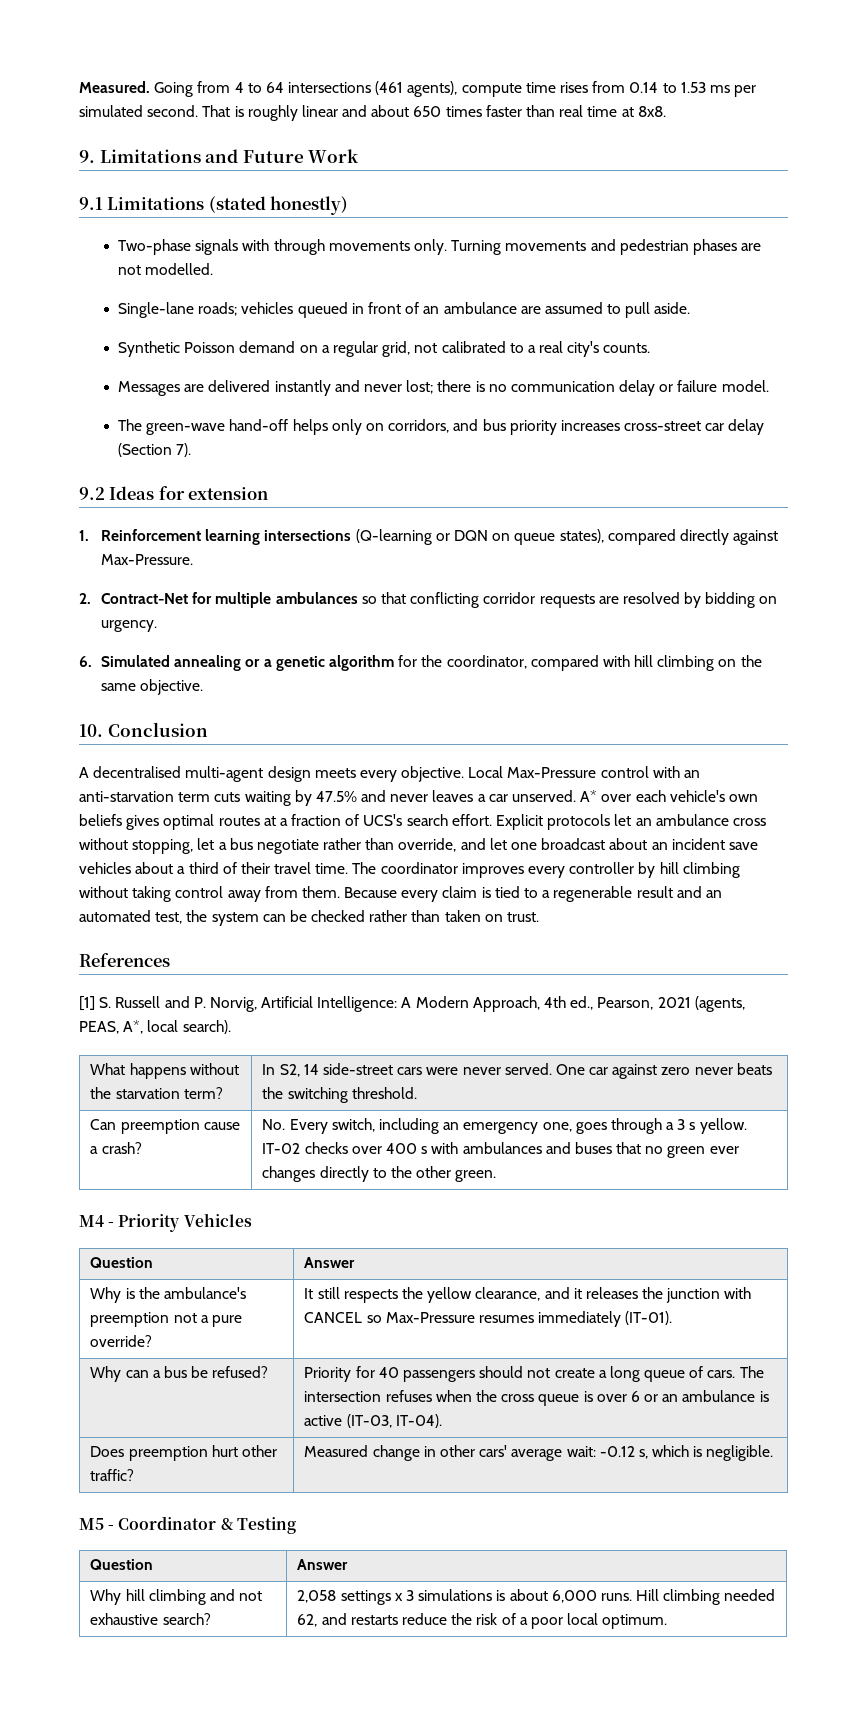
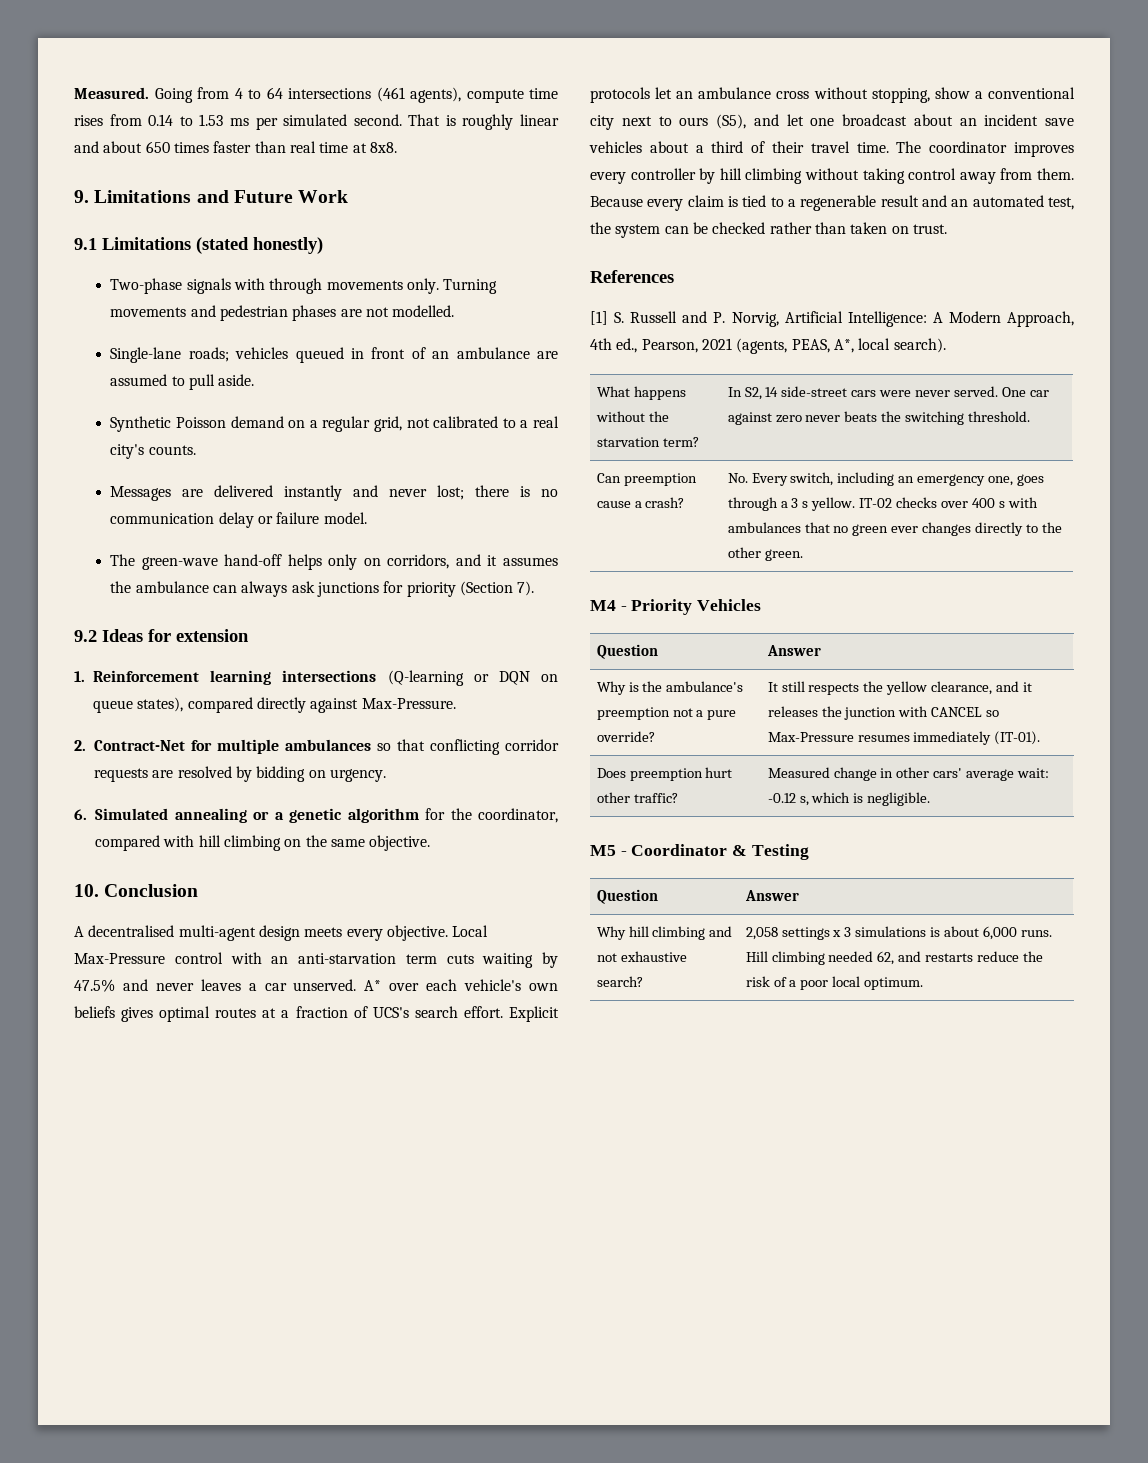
- The green-wave hand-off helps only on corridors, and bus priority increases cross-street car delay (Section 7).
+ The green-wave hand-off helps only on corridors, and it assumes the ambulance can always ask junctions for priority (Section 7).
- Explicit protocols let an ambulance cross without stopping, let a bus negotiate rather than override, and let one broadcast about an incident save vehicles about a third of their travel time.
+ Explicit protocols let an ambulance cross without stopping, show a conventional city next to ours (S5), and let one broadcast about an incident save vehicles about a third of their travel time.
- Can preemption cause a crash? | No. Every switch, including an emergency one, goes through a 3 s yellow. IT-02 checks over 400 s with ambulances and buses that no green ever changes directly to the other green.
+ Can preemption cause a crash? | No. Every switch, including an emergency one, goes through a 3 s yellow. IT-02 checks over 400 s with ambulances that no green ever changes directly to the other green.
- Why can a bus be refused? | Priority for 40 passengers should not create a long queue of cars. The intersection refuses when the cross queue is over 6 or an ambulance is active (IT-03, IT-04).

